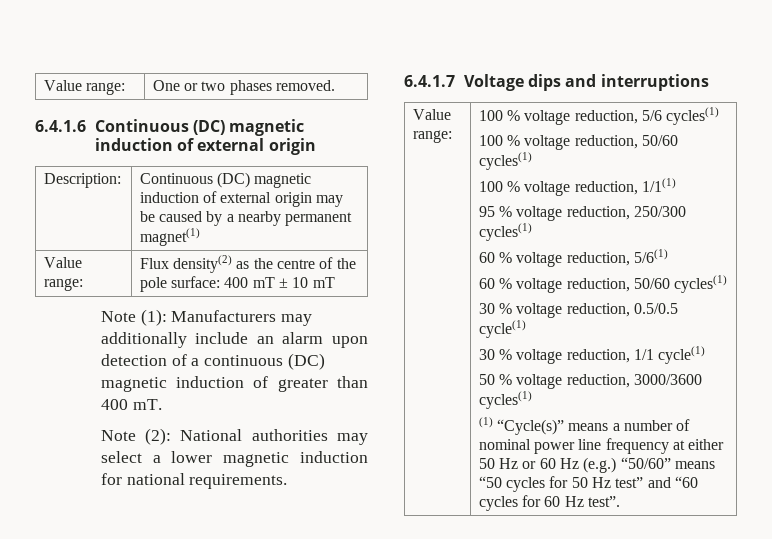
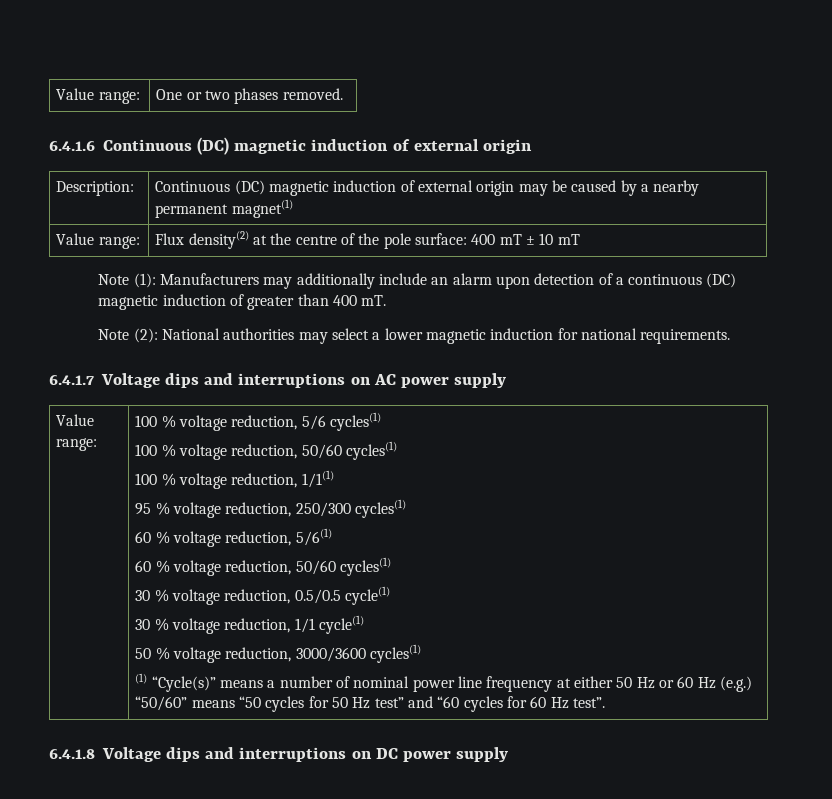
- Value range: | Flux density(2) as the centre of the pole surface: 400 mT ± 10 mT
+ Value range: | Flux density(2) at the centre of the pole surface: 400 mT ± 10 mT
- 6.4.1.7 Voltage dips and interruptions
+ 6.4.1.7 Voltage dips and interruptions on AC power supply
+ 6.4.1.8 Voltage dips and interruptions on DC power supply

